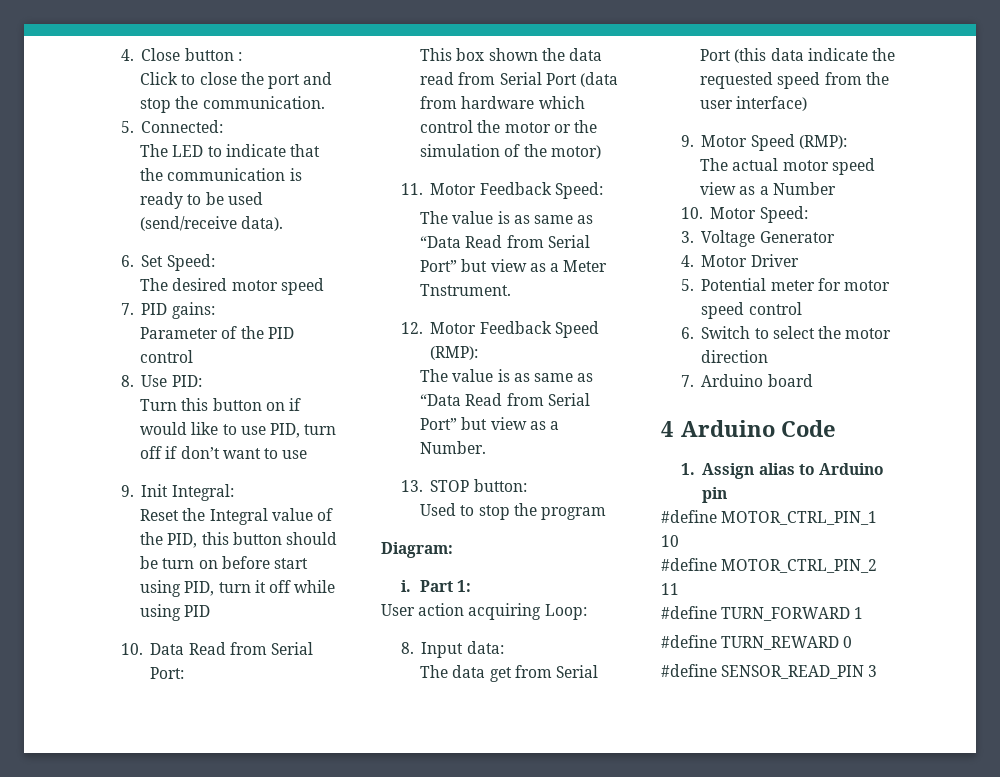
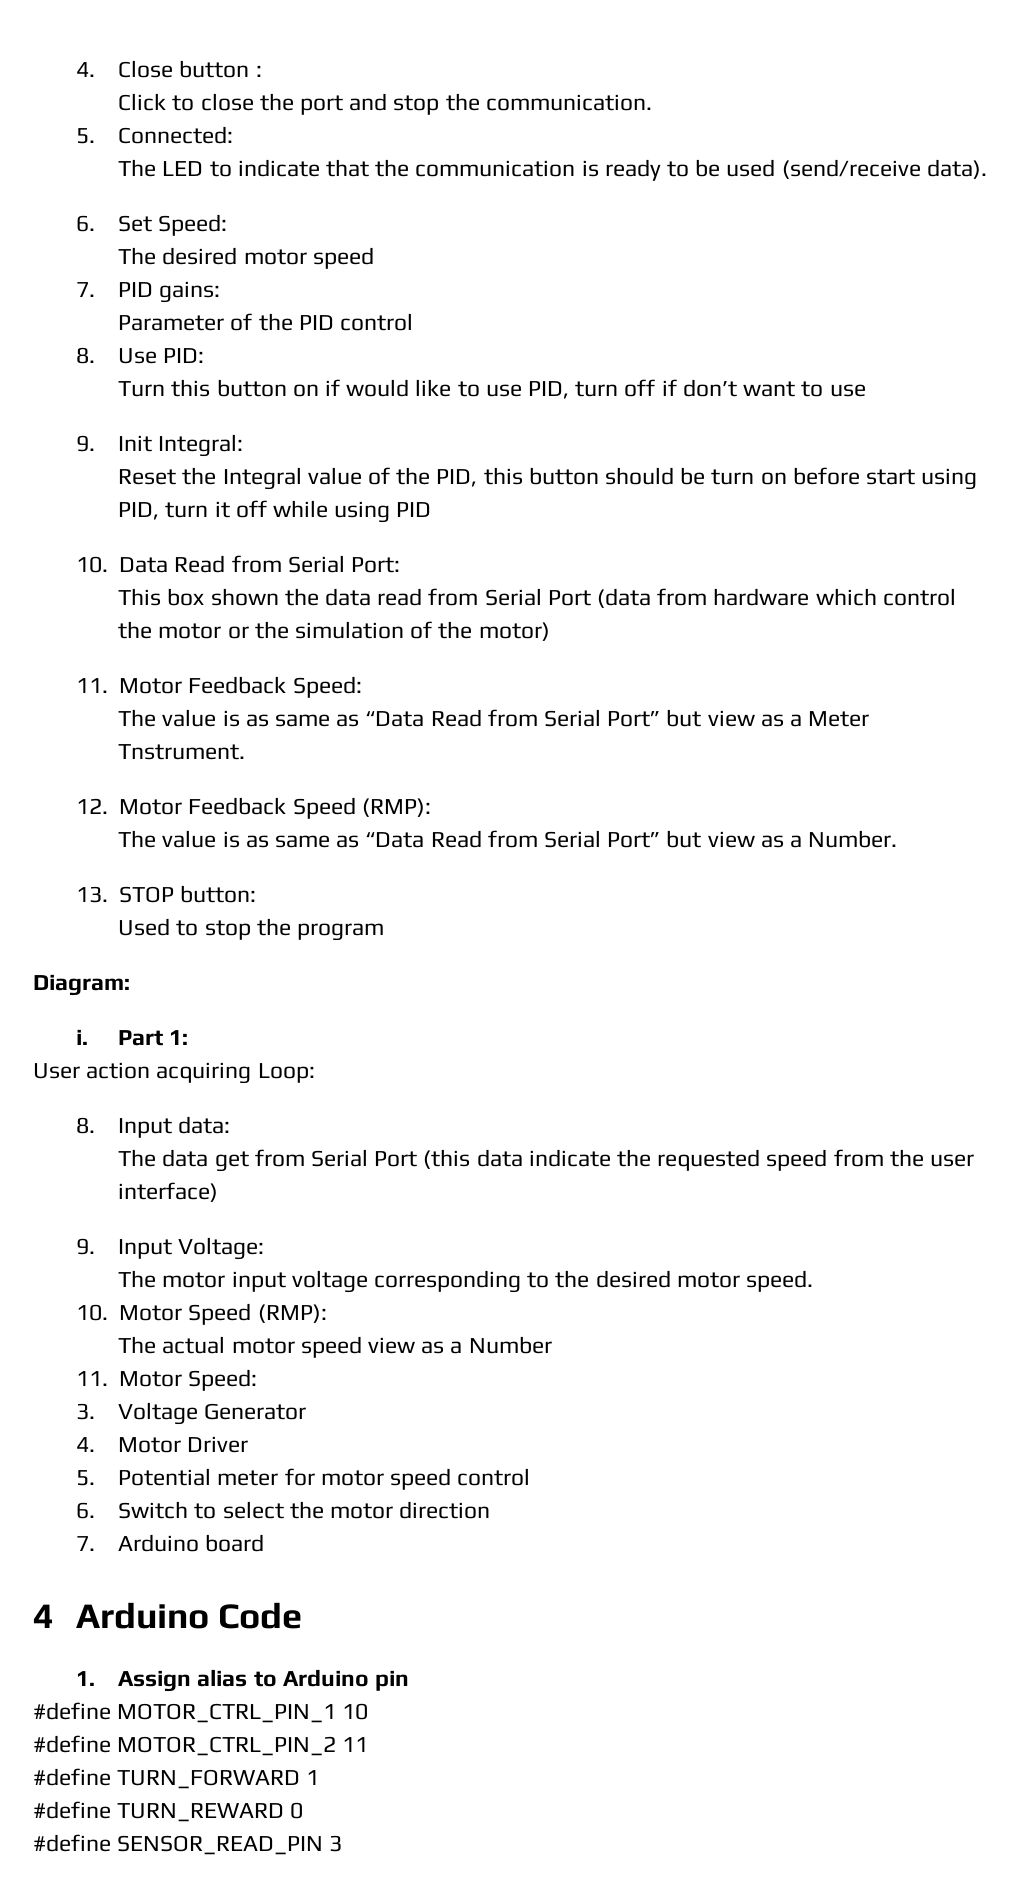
- 9. Motor Speed (RMP):
+ 9. Input Voltage:
+ The motor input voltage corresponding to the desired motor speed.
+ 10. Motor Speed (RMP):
- 10. Motor Speed:
+ 11. Motor Speed:

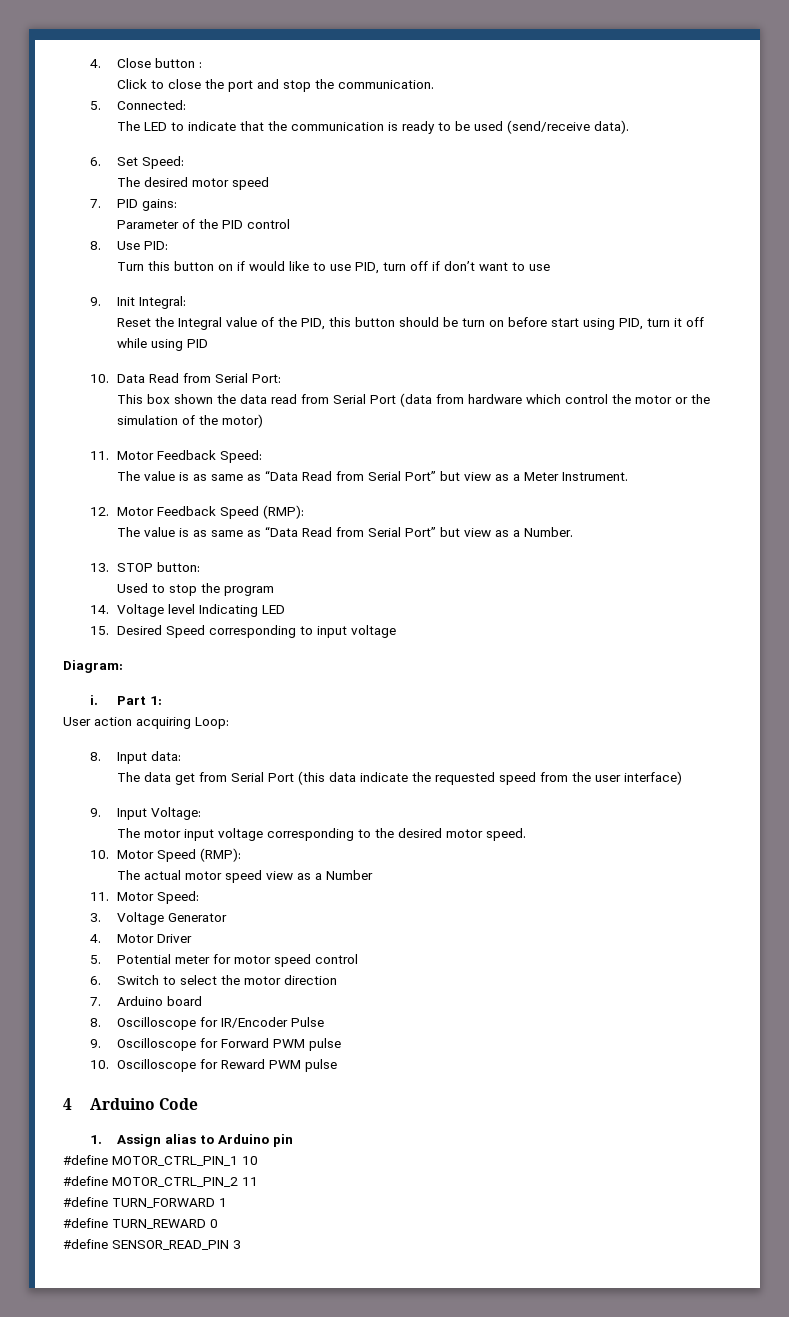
- The value is as same as “Data Read from Serial Port” but view as a Meter Tnstrument.
+ The value is as same as “Data Read from Serial Port” but view as a Meter Instrument.
+ 14. Voltage level Indicating LED
+ 15. Desired Speed corresponding to input voltage
+ 8. Oscilloscope for IR/Encoder Pulse
+ 9. Oscilloscope for Forward PWM pulse
+ 10. Oscilloscope for Reward PWM pulse

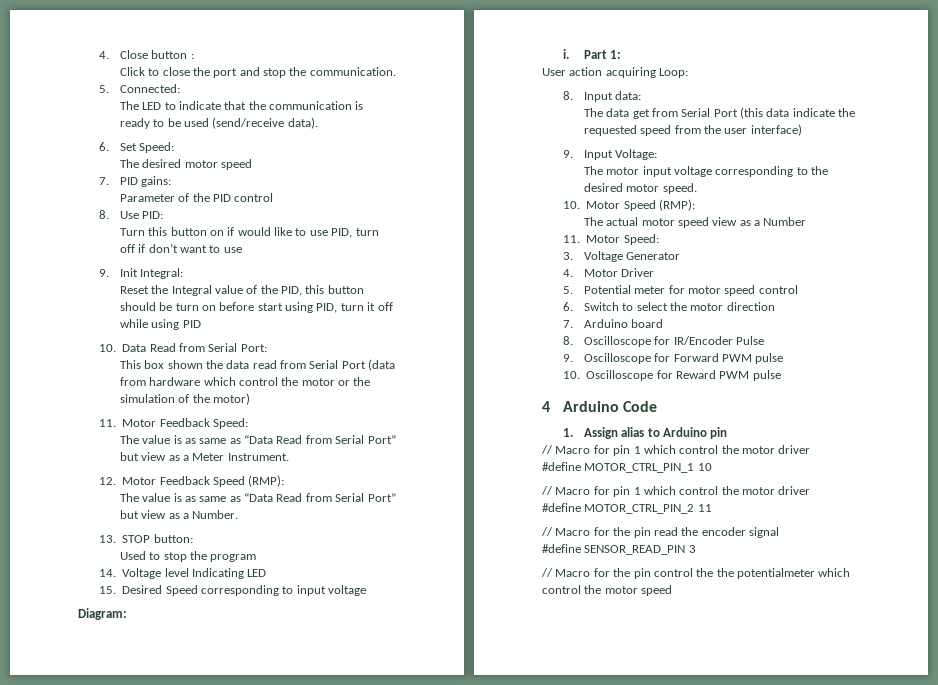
  1. Assign alias to Arduino pin
+ // Macro for pin 1 which control the motor driver
  #define MOTOR_CTRL_PIN_1 10
+ // Macro for pin 1 which control the motor driver
  #define MOTOR_CTRL_PIN_2 11
- #define TURN_FORWARD 1
- #define TURN_REWARD 0
+ // Macro for the pin read the encoder signal
  #define SENSOR_READ_PIN 3
+ // Macro for the pin control the the potentialmeter which control the motor speed

